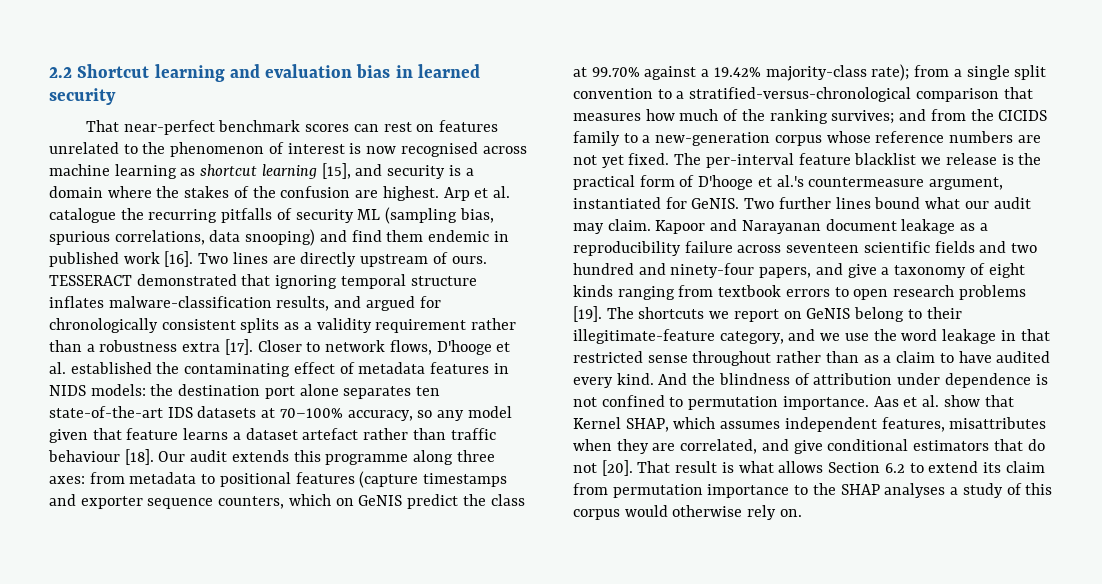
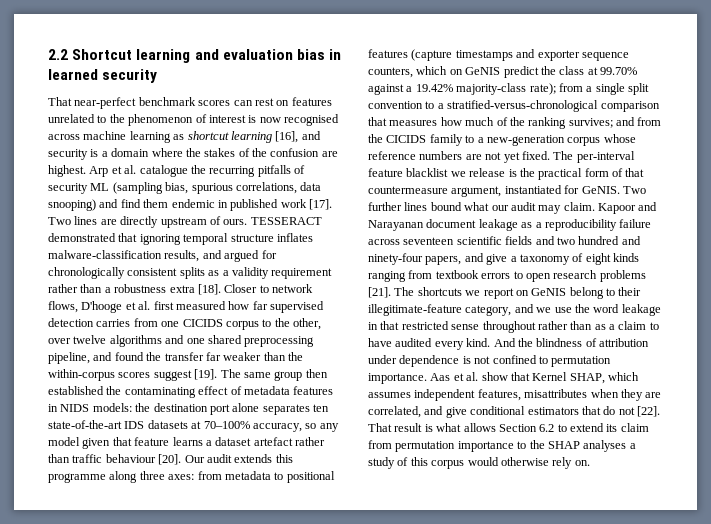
- That near-perfect benchmark scores can rest on features unrelated to the phenomenon of interest is now recognised across machine learning as shortcut learning [15], and security is a domain where the stakes of the confusion are highest.
+ That near-perfect benchmark scores can rest on features unrelated to the phenomenon of interest is now recognised across machine learning as shortcut learning [16], and security is a domain where the stakes of the confusion are highest.
- Arp et al. catalogue the recurring pitfalls of security ML (sampling bias, spurious correlations, data snooping) and find them endemic in published work [16].
+ Arp et al. catalogue the recurring pitfalls of security ML (sampling bias, spurious correlations, data snooping) and find them endemic in published work [17].
- TESSERACT demonstrated that ignoring temporal structure inflates malware-classification results, and argued for chronologically consistent splits as a validity requirement rather than a robustness extra [17].
+ TESSERACT demonstrated that ignoring temporal structure inflates malware-classification results, and argued for chronologically consistent splits as a validity requirement rather than a robustness extra [18].
- Closer to network flows, D'hooge et al. established the contaminating effect of metadata features in NIDS models: the destination port alone separates ten state-of-the-art IDS datasets at 70–100% accuracy, so any model given that feature learns a dataset artefact rather than traffic behaviour [18].
+ Closer to network flows, D'hooge et al. first measured how far supervised detection carries from one CICIDS corpus to the other, over twelve algorithms and one shared preprocessing pipeline, and found the transfer far weaker than the within-corpus scores suggest [19]. The same group then established the contaminating effect of metadata features in NIDS models: the destination port alone separates ten state-of-the-art IDS datasets at 70–100% accuracy, so any model given that feature learns a dataset artefact rather than traffic behaviour [20].
- The per-interval feature blacklist we release is the practical form of D'hooge et al.'s countermeasure argument, instantiated for GeNIS.
+ The per-interval feature blacklist we release is the practical form of that countermeasure argument, instantiated for GeNIS.
- Kapoor and Narayanan document leakage as a reproducibility failure across seventeen scientific fields and two hundred and ninety-four papers, and give a taxonomy of eight kinds ranging from textbook errors to open research problems [19].
+ Kapoor and Narayanan document leakage as a reproducibility failure across seventeen scientific fields and two hundred and ninety-four papers, and give a taxonomy of eight kinds ranging from textbook errors to open research problems [21].
- Aas et al. show that Kernel SHAP, which assumes independent features, misattributes when they are correlated, and give conditional estimators that do not [20].
+ Aas et al. show that Kernel SHAP, which assumes independent features, misattributes when they are correlated, and give conditional estimators that do not [22].

